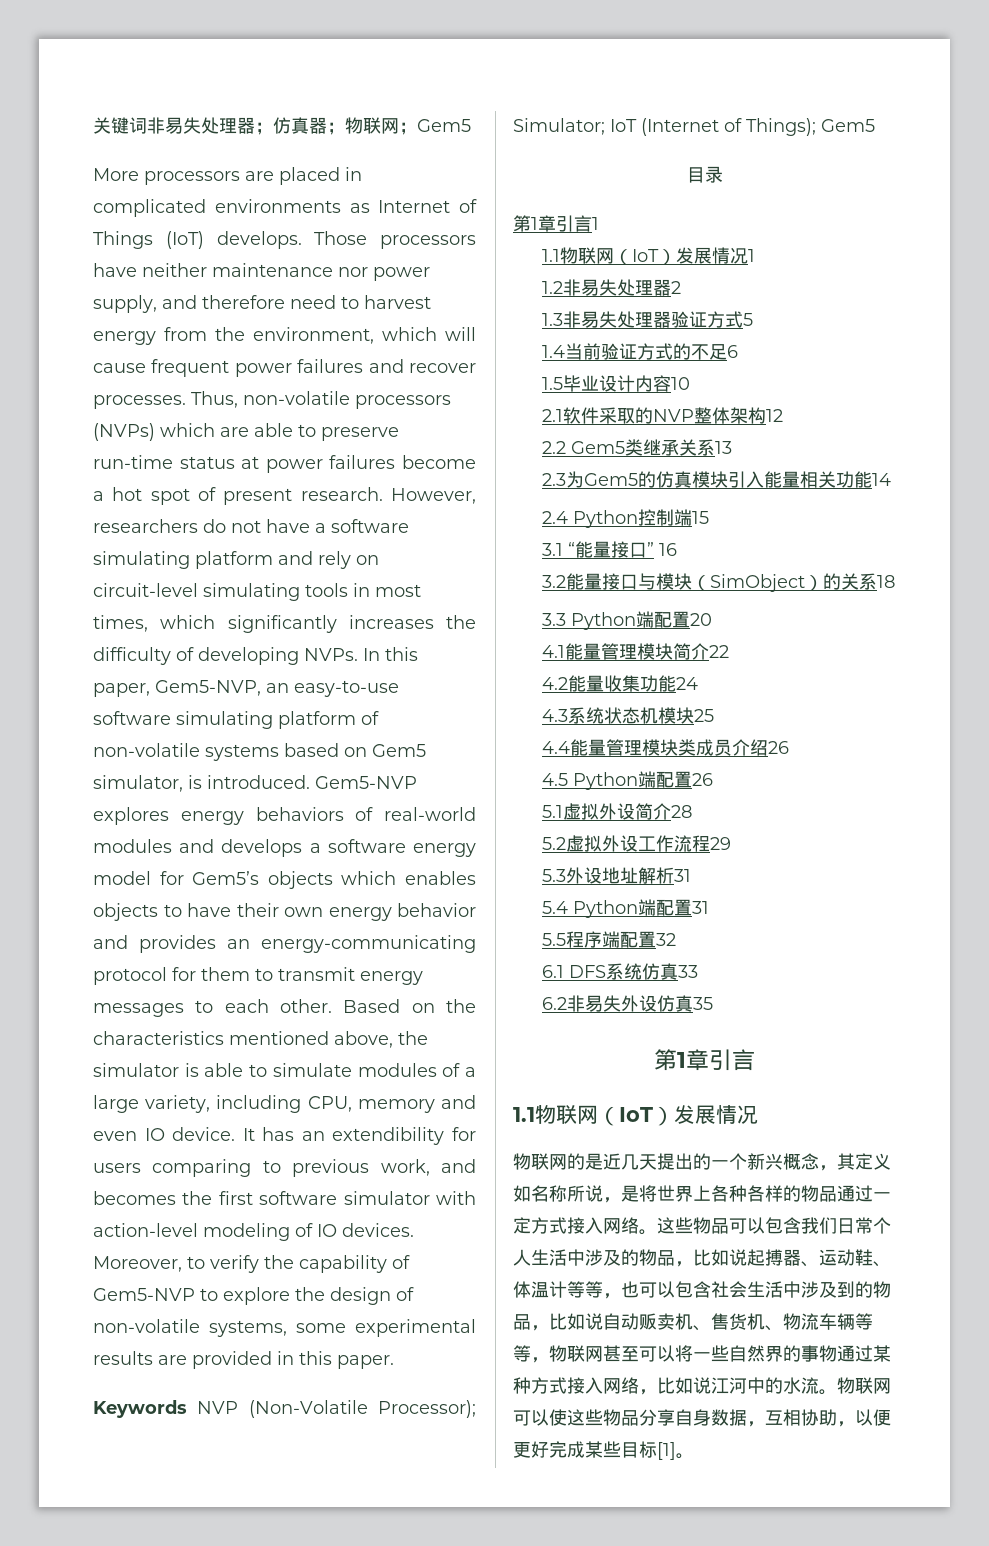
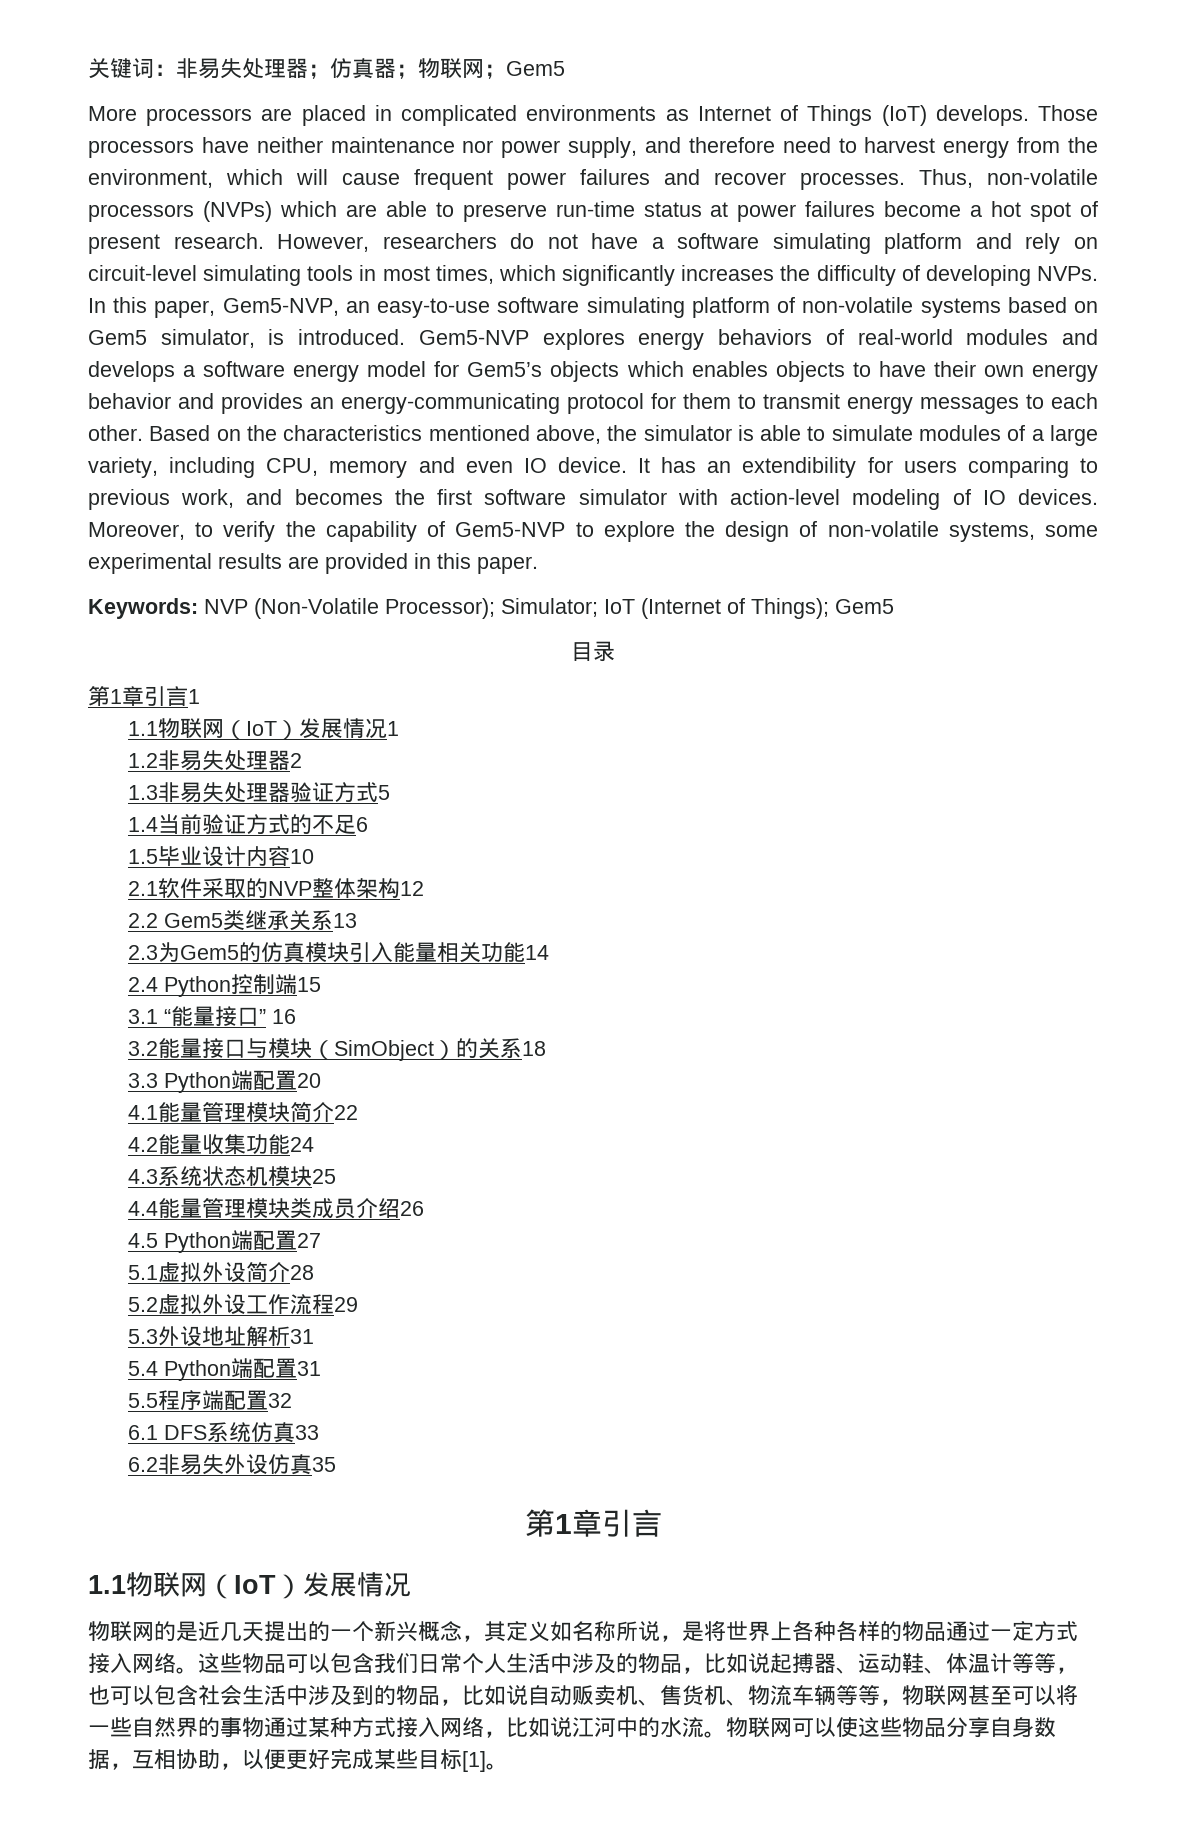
- 关键词非易失处理器；仿真器；物联网；Gem5
+ 关键词：非易失处理器；仿真器；物联网；Gem5
- Keywords NVP (Non-Volatile Processor); Simulator; IoT (Internet of Things); Gem5
+ Keywords: NVP (Non-Volatile Processor); Simulator; IoT (Internet of Things); Gem5
- 4.5 Python端配置26
+ 4.5 Python端配置27

